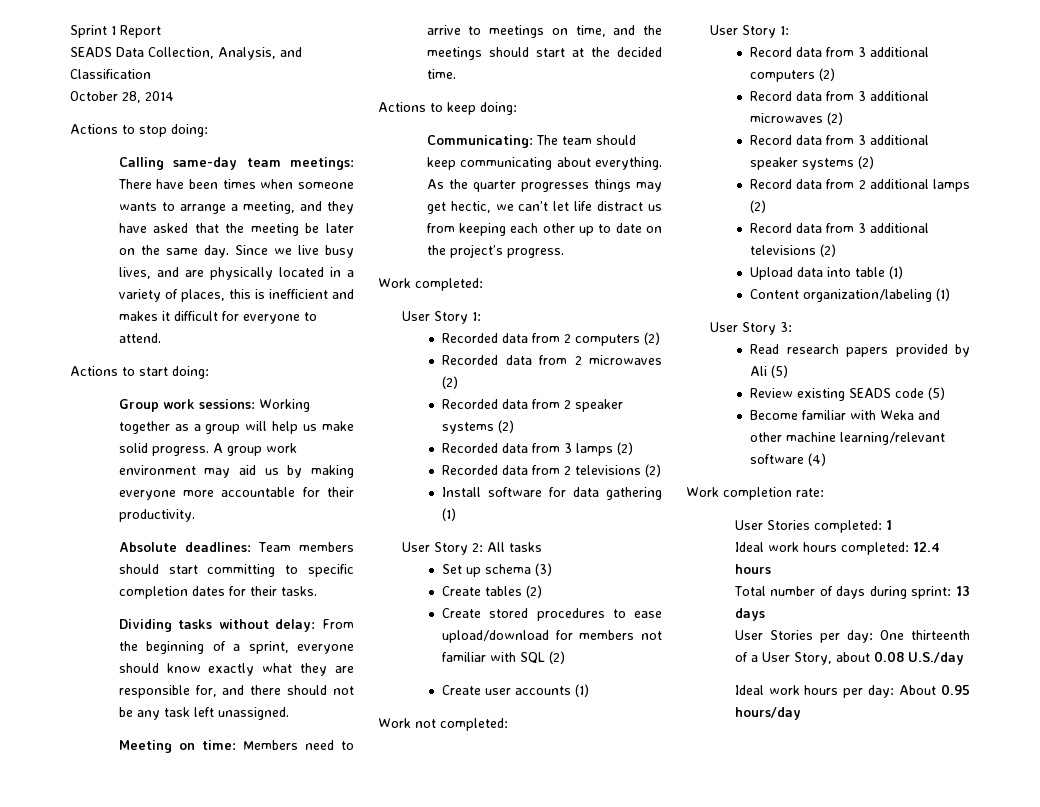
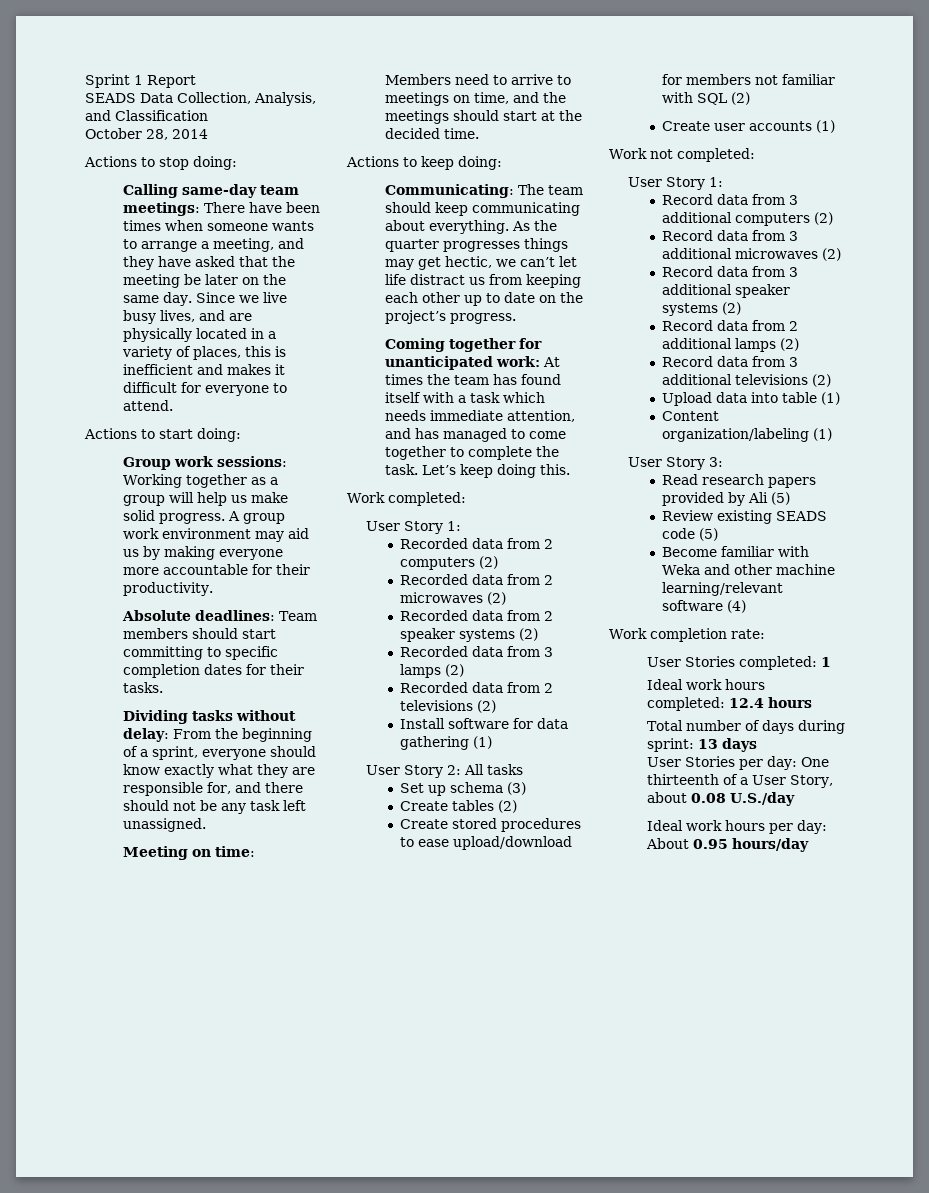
+ Coming together for unanticipated work: At times the team has found itself with a task which needs immediate attention, and has managed to come together to complete the task. Let’s keep doing this.

